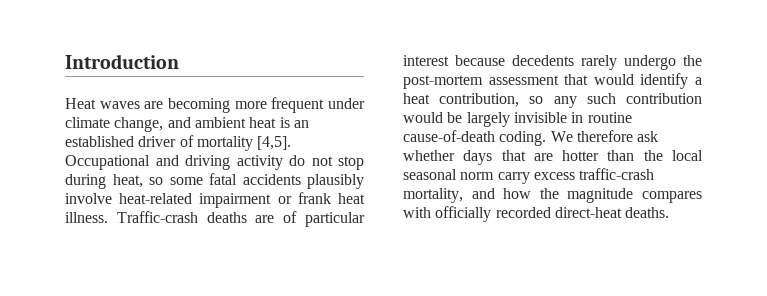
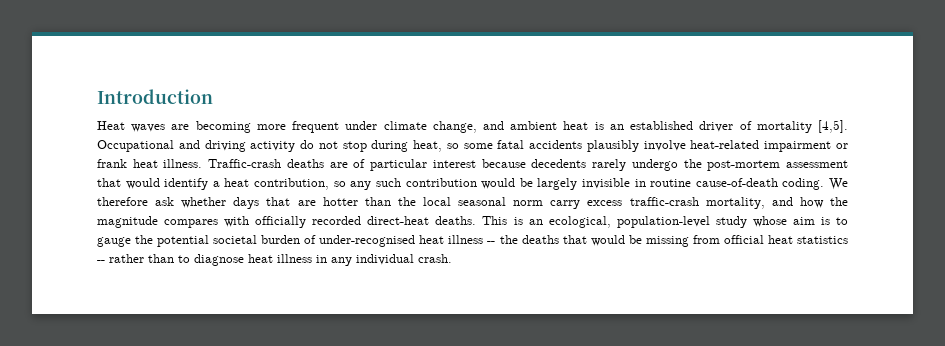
+ This is an ecological, population-level study whose aim is to gauge the potential societal burden of under-recognised heat illness -- the deaths that would be missing from official heat statistics -- rather than to diagnose heat illness in any individual crash.

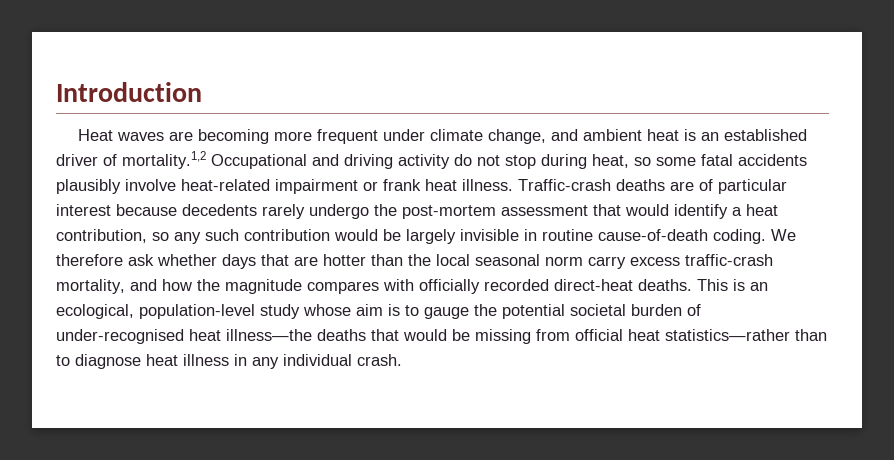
- Heat waves are becoming more frequent under climate change, and ambient heat is an established driver of mortality [4,5]. Occupational and driving activity do not stop during heat, so some fatal accidents plausibly involve heat-related impairment or frank heat illness.
+ Heat waves are becoming more frequent under climate change, and ambient heat is an established driver of mortality.1,2 Occupational and driving activity do not stop during heat, so some fatal accidents plausibly involve heat-related impairment or frank heat illness.
- This is an ecological, population-level study whose aim is to gauge the potential societal burden of under-recognised heat illness -- the deaths that would be missing from official heat statistics -- rather than to diagnose heat illness in any individual crash.
+ This is an ecological, population-level study whose aim is to gauge the potential societal burden of under-recognised heat illness—the deaths that would be missing from official heat statistics—rather than to diagnose heat illness in any individual crash.

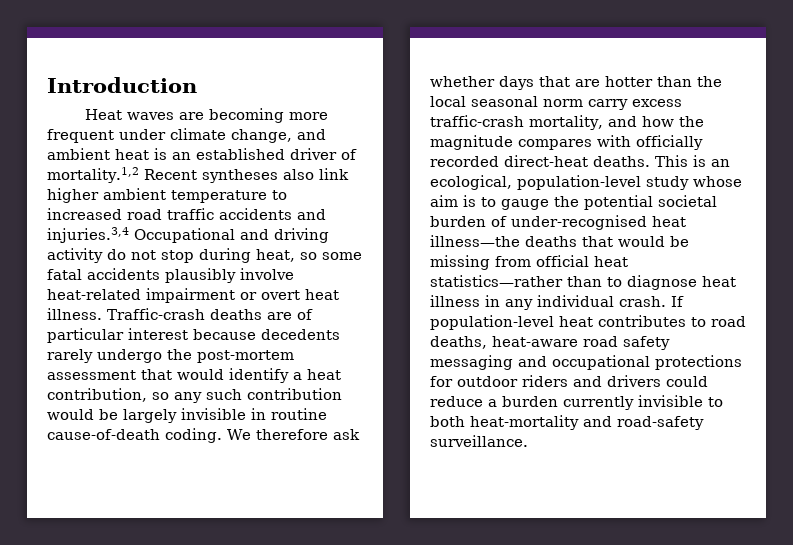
- Heat waves are becoming more frequent under climate change, and ambient heat is an established driver of mortality.1,2 Occupational and driving activity do not stop during heat, so some fatal accidents plausibly involve heat-related impairment or frank heat illness.
+ Heat waves are becoming more frequent under climate change, and ambient heat is an established driver of mortality.1,2 Recent syntheses also link higher ambient temperature to increased road traffic accidents and injuries.3,4 Occupational and driving activity do not stop during heat, so some fatal accidents plausibly involve heat-related impairment or overt heat illness.
+ If population-level heat contributes to road deaths, heat-aware road safety messaging and occupational protections for outdoor riders and drivers could reduce a burden currently invisible to both heat-mortality and road-safety surveillance.

